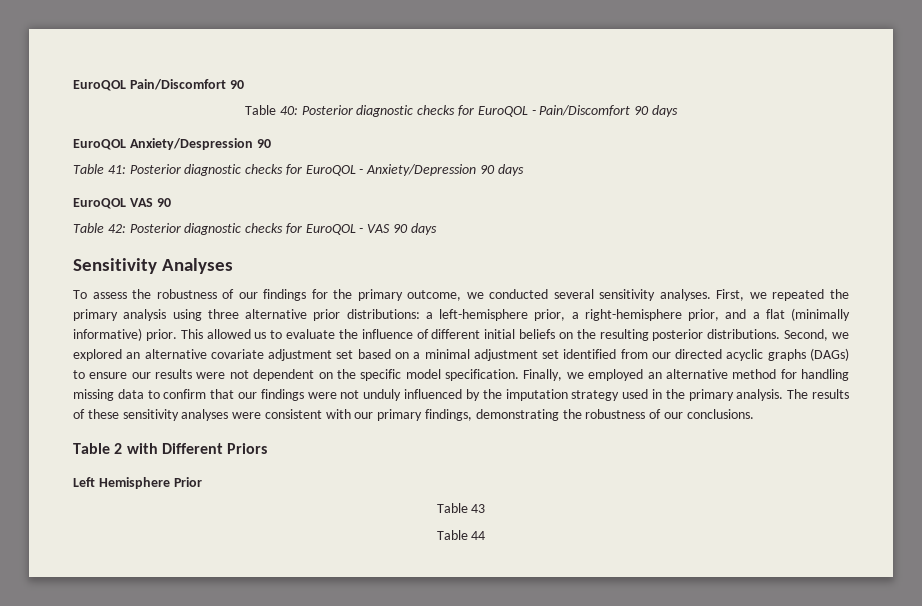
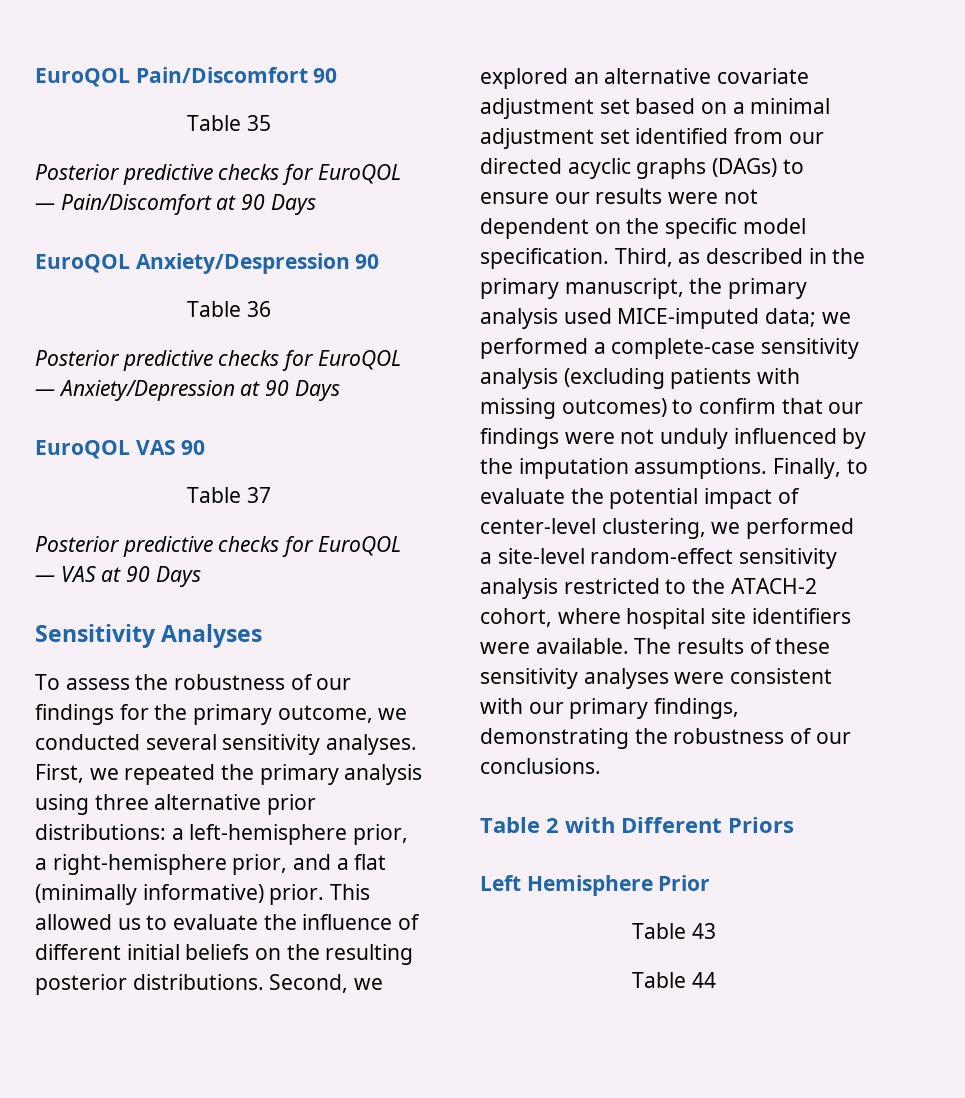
- Table 40: Posterior diagnostic checks for EuroQOL - Pain/Discomfort 90 days
+ Table 35
+ Posterior predictive checks for EuroQOL — Pain/Discomfort at 90 Days
  EuroQOL Anxiety/Despression 90
- Table 41: Posterior diagnostic checks for EuroQOL - Anxiety/Depression 90 days
+ Table 36
+ Posterior predictive checks for EuroQOL — Anxiety/Depression at 90 Days
  EuroQOL VAS 90
- Table 42: Posterior diagnostic checks for EuroQOL - VAS 90 days
+ Table 37
+ Posterior predictive checks for EuroQOL — VAS at 90 Days
- Finally, we employed an alternative method for handling missing data to confirm that our findings were not unduly influenced by the imputation strategy used in the primary analysis.
+ Third, as described in the primary manuscript, the primary analysis used MICE-imputed data; we performed a complete-case sensitivity analysis (excluding patients with missing outcomes) to confirm that our findings were not unduly influenced by the imputation assumptions. Finally, to evaluate the potential impact of center-level clustering, we performed a site-level random-effect sensitivity analysis restricted to the ATACH-2 cohort, where hospital site identifiers were available.

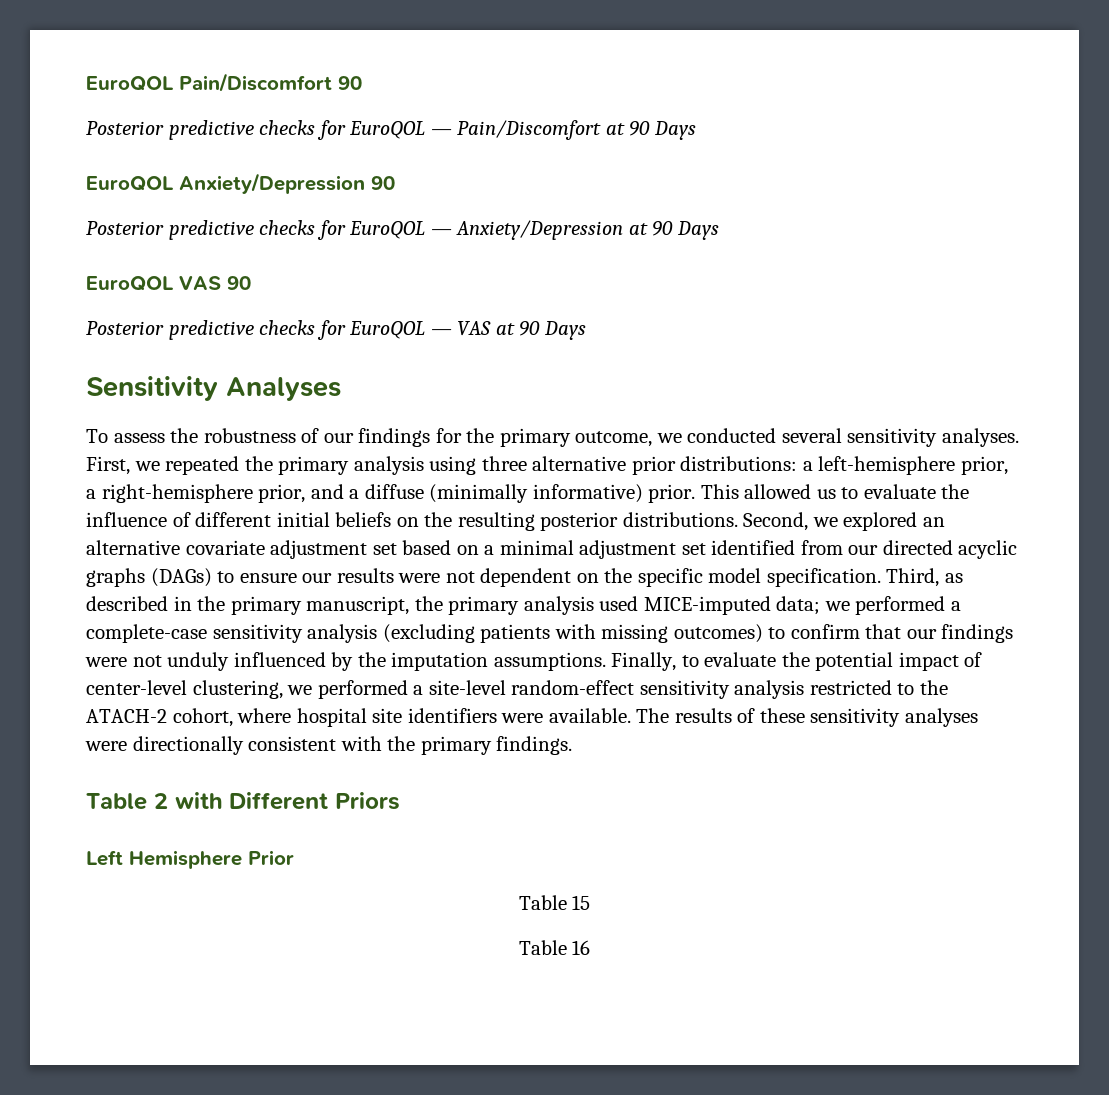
- Table 35
- EuroQOL Anxiety/Despression 90
- Table 36
+ EuroQOL Anxiety/Depression 90
- Table 37
- First, we repeated the primary analysis using three alternative prior distributions: a left-hemisphere prior, a right-hemisphere prior, and a flat (minimally informative) prior.
+ First, we repeated the primary analysis using three alternative prior distributions: a left-hemisphere prior, a right-hemisphere prior, and a diffuse (minimally informative) prior.
- The results of these sensitivity analyses were consistent with our primary findings, demonstrating the robustness of our conclusions.
+ The results of these sensitivity analyses were directionally consistent with the primary findings.
- Table 43
- Table 44
+ Table 15
+ Table 16

